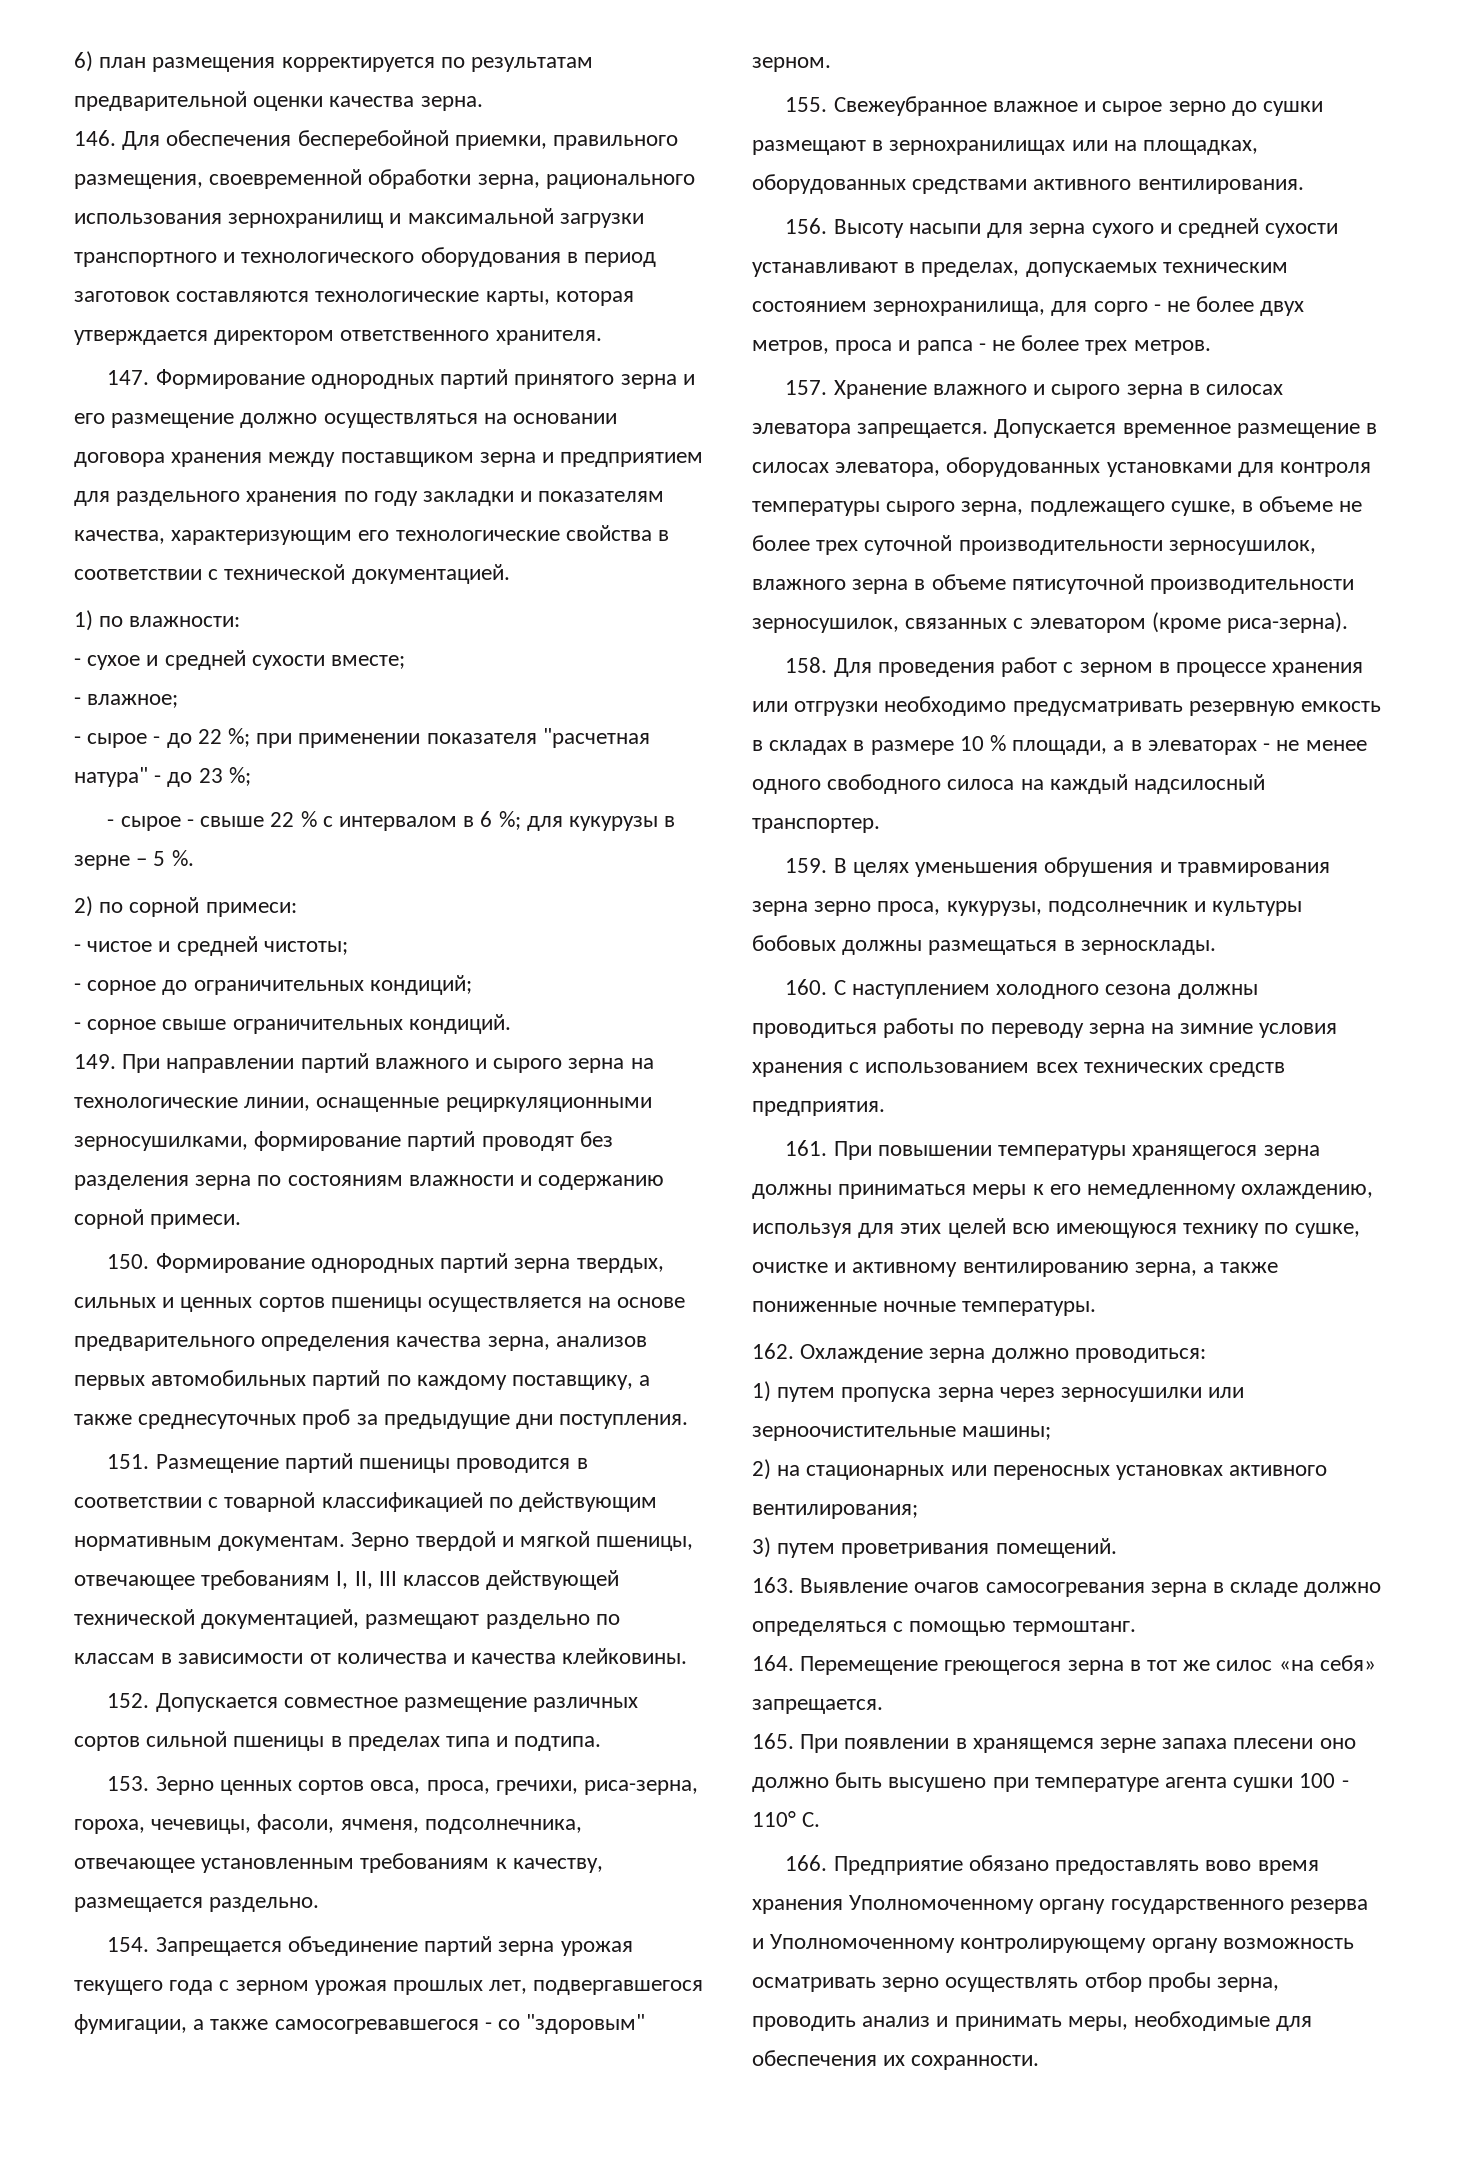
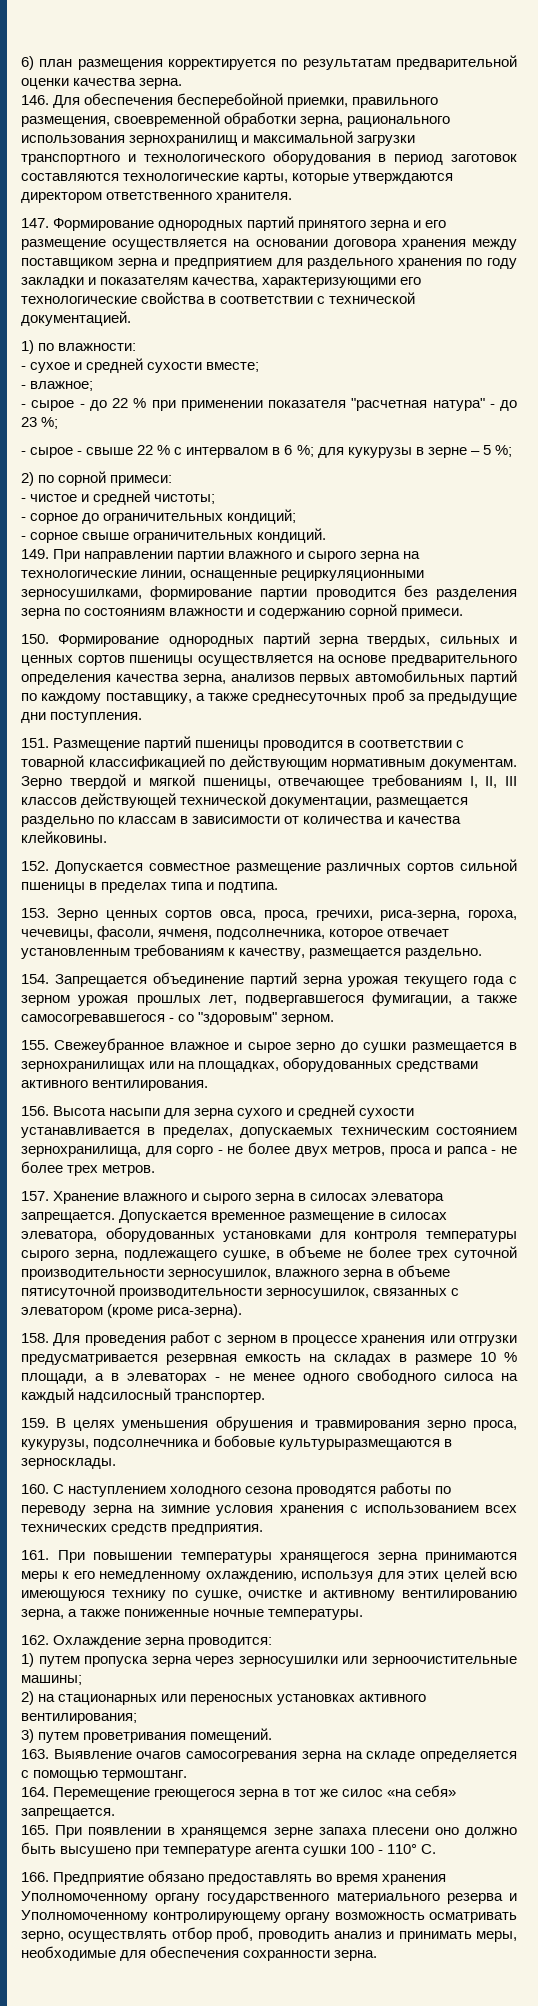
- 146. Для обеспечения бесперебойной приемки, правильного размещения, своевременной обработки зерна, рационального использования зернохранилищ и максимальной загрузки транспортного и технологического оборудования в период заготовок составляются технологические карты, которая утверждается директором ответственного хранителя.
+ 146. Для обеспечения бесперебойной приемки, правильного размещения, своевременной обработки зерна, рационального использования зернохранилищ и максимальной загрузки транспортного и технологического оборудования в период заготовок составляются технологические карты, которые утверждаются директором ответственного хранителя.
- 147. Формирование однородных партий принятого зерна и его размещение должно осуществляться на основании договора хранения между поставщиком зерна и предприятием для раздельного хранения по году закладки и показателям качества, характеризующим его технологические свойства в соответствии с технической документацией.
+ 147. Формирование однородных партий принятого зерна и его размещение осуществляется на основании договора хранения между поставщиком зерна и предприятием для раздельного хранения по году закладки и показателям качества, характеризующими его технологические свойства в соответствии с технической документацией.
- - сырое - до 22 %; при применении показателя "расчетная натура" - до 23 %;
+ - сырое - до 22 % при применении показателя "расчетная натура" - до 23 %;
- - сырое - свыше 22 % с интервалом в 6 %; для кукурузы в зерне – 5 %.
+ - сырое - свыше 22 % с интервалом в 6 %; для кукурузы в зерне – 5 %;
- 149. При направлении партий влажного и сырого зерна на технологические линии, оснащенные рециркуляционными зерносушилками, формирование партий проводят без разделения зерна по состояниям влажности и содержанию сорной примеси.
+ 149. При направлении партии влажного и сырого зерна на технологические линии, оснащенные рециркуляционными зерносушилками, формирование партии проводится без разделения зерна по состояниям влажности и содержанию сорной примеси.
- Зерно твердой и мягкой пшеницы, отвечающее требованиям I, II, III классов действующей технической документацией, размещают раздельно по классам в зависимости от количества и качества клейковины.
+ Зерно твердой и мягкой пшеницы, отвечающее требованиям I, II, III классов действующей технической документации, размещается раздельно по классам в зависимости от количества и качества клейковины.
- 153. Зерно ценных сортов овса, проса, гречихи, риса-зерна, гороха, чечевицы, фасоли, ячменя, подсолнечника, отвечающее установленным требованиям к качеству, размещается раздельно.
+ 153. Зерно ценных сортов овса, проса, гречихи, риса-зерна, гороха, чечевицы, фасоли, ячменя, подсолнечника, которое отвечает установленным требованиям к качеству, размещается раздельно.
- 155. Свежеубранное влажное и сырое зерно до сушки размещают в зернохранилищах или на площадках, оборудованных средствами активного вентилирования.
+ 155. Свежеубранное влажное и сырое зерно до сушки размещается в зернохранилищах или на площадках, оборудованных средствами активного вентилирования.
- 156. Высоту насыпи для зерна сухого и средней сухости устанавливают в пределах, допускаемых техническим состоянием зернохранилища, для сорго - не более двух метров, проса и рапса - не более трех метров.
+ 156. Высота насыпи для зерна сухого и средней сухости устанавливается в пределах, допускаемых техническим состоянием зернохранилища, для сорго - не более двух метров, проса и рапса - не более трех метров.
- 158. Для проведения работ с зерном в процессе хранения или отгрузки необходимо предусматривать резервную емкость в складах в размере 10 % площади, а в элеваторах - не менее одного свободного силоса на каждый надсилосный транспортер.
+ 158. Для проведения работ с зерном в процессе хранения или отгрузки предусматривается резервная емкость на складах в размере 10 % площади, а в элеваторах - не менее одного свободного силоса на каждый надсилосный транспортер.
- 159. В целях уменьшения обрушения и травмирования зерна зерно проса, кукурузы, подсолнечник и культуры бобовых должны размещаться в зерносклады.
+ 159. В целях уменьшения обрушения и травмирования зерно проса, кукурузы, подсолнечника и бобовые культурыразмещаются в зерносклады.
- 160. С наступлением холодного сезона должны проводиться работы по переводу зерна на зимние условия хранения с использованием всех технических средств предприятия.
+ 160. С наступлением холодного сезона проводятся работы по переводу зерна на зимние условия хранения с использованием всех технических средств предприятия.
- 161. При повышении температуры хранящегося зерна должны приниматься меры к его немедленному охлаждению, используя для этих целей всю имеющуюся технику по сушке, очистке и активному вентилированию зерна, а также пониженные ночные температуры.
+ 161. При повышении температуры хранящегося зерна принимаются меры к его немедленному охлаждению, используя для этих целей всю имеющуюся технику по сушке, очистке и активному вентилированию зерна, а также пониженные ночные температуры.
- 162. Охлаждение зерна должно проводиться:
+ 162. Охлаждение зерна проводится:
- 163. Выявление очагов самосогревания зерна в складе должно определяться с помощью термоштанг.
+ 163. Выявление очагов самосогревания зерна на складе определяется с помощью термоштанг.
- 166. Предприятие обязано предоставлять вово время хранения Уполномоченному органу государственного резерва и Уполномоченному контролирующему органу возможность осматривать зерно осуществлять отбор пробы зерна, проводить анализ и принимать меры, необходимые для обеспечения их сохранности.
+ 166. Предприятие обязано предоставлять во время хранения Уполномоченному органу государственного материального резерва и Уполномоченному контролирующему органу возможность осматривать зерно, осуществлять отбор проб, проводить анализ и принимать меры, необходимые для обеспечения сохранности зерна.

